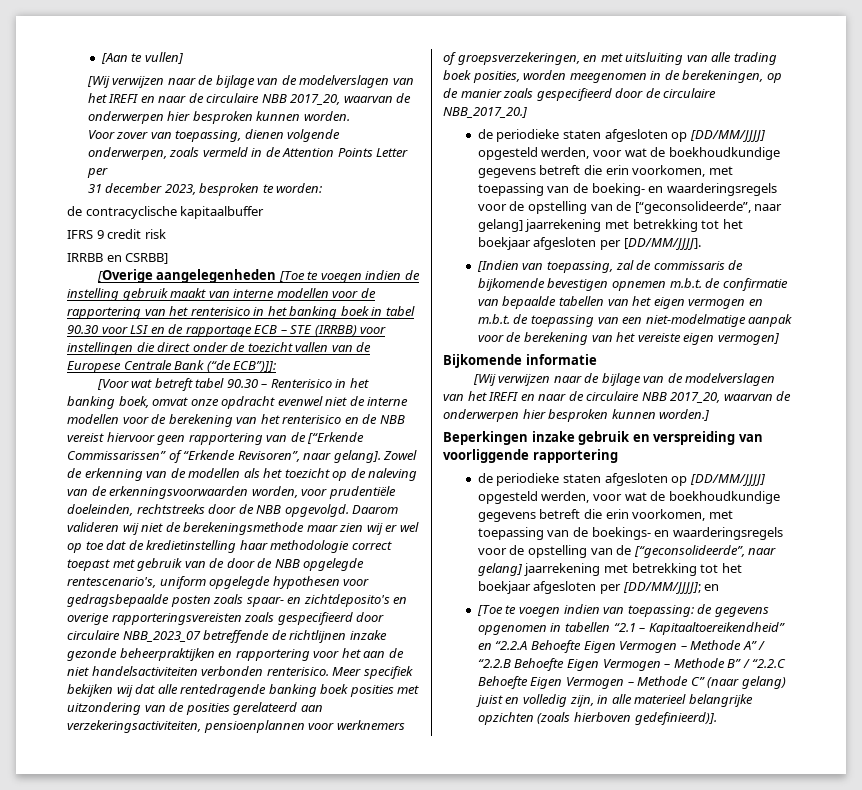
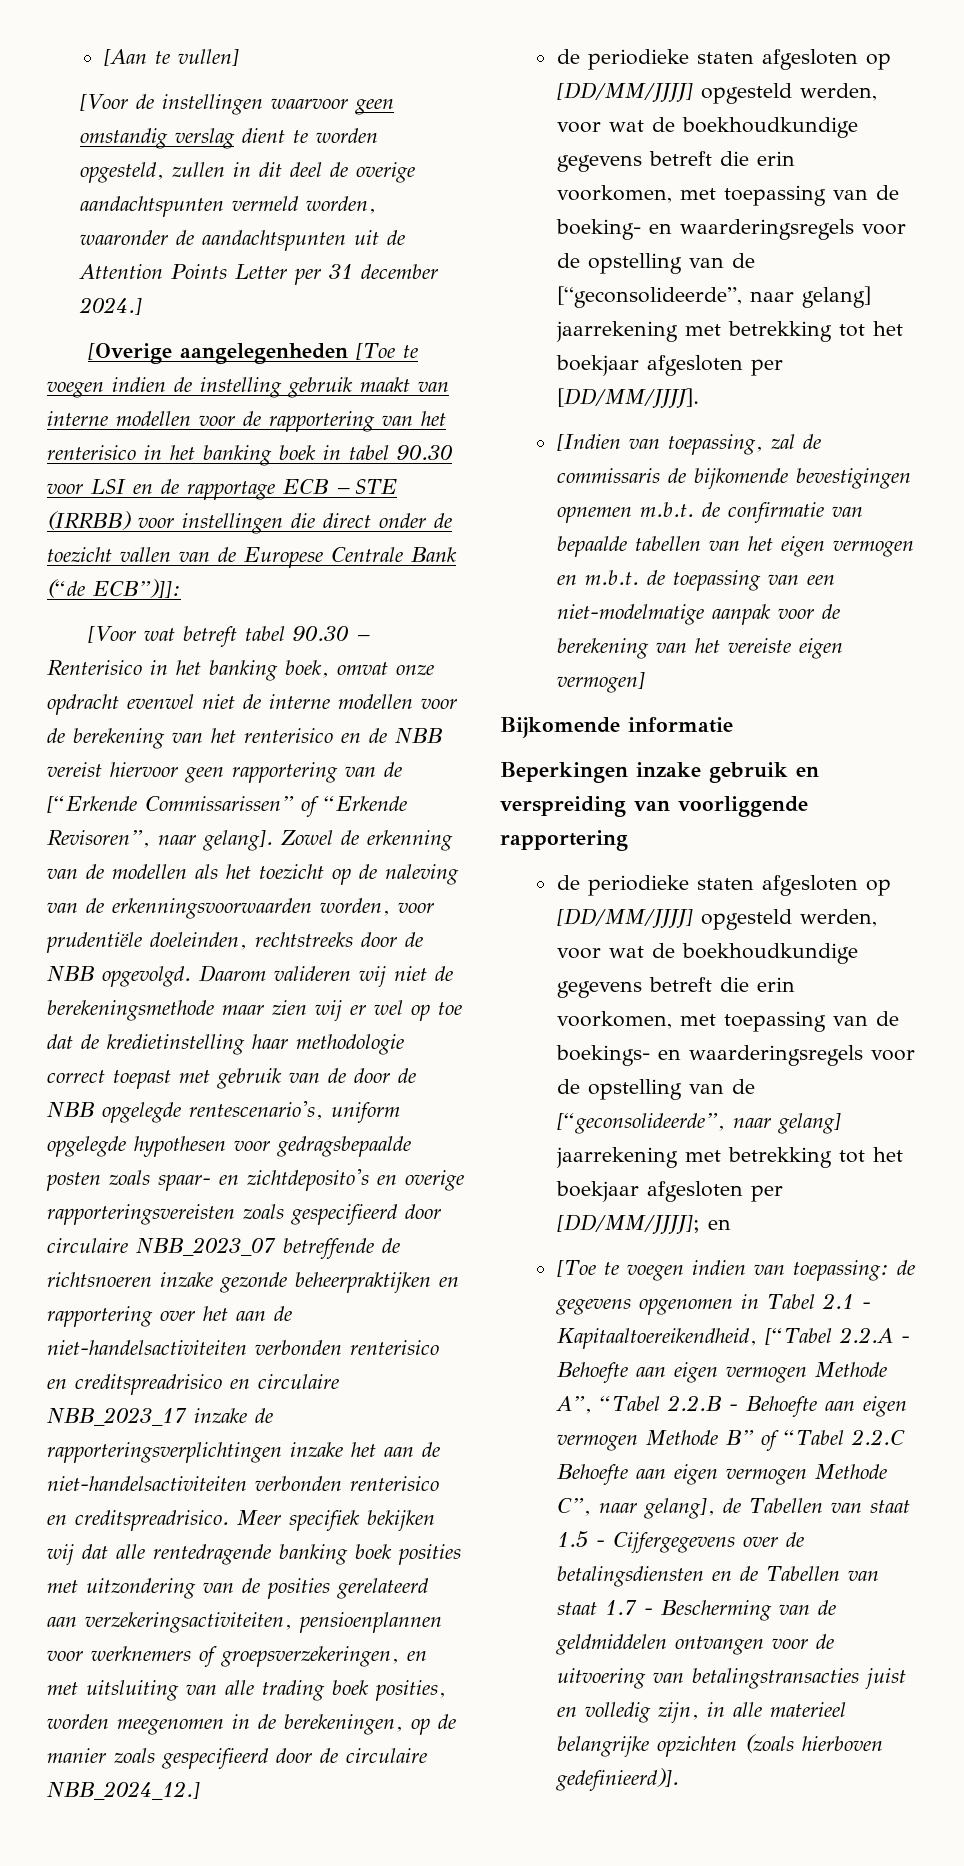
- [Wij verwijzen naar de bijlage van de modelverslagen van het IREFI en naar de circulaire NBB 2017_20, waarvan de onderwerpen hier besproken kunnen worden.
- Voor zover van toepassing, dienen volgende onderwerpen, zoals vermeld in de Attention Points Letter per
- 31 december 2023, besproken te worden:
- de contracyclische kapitaalbuffer
- IFRS 9 credit risk
- IRRBB en CSRBB]
+ [Voor de instellingen waarvoor geen omstandig verslag dient te worden opgesteld, zullen in dit deel de overige aandachtspunten vermeld worden, waaronder de aandachtspunten uit de Attention Points Letter per 31 december 2024.]
- Daarom valideren wij niet de berekeningsmethode maar zien wij er wel op toe dat de kredietinstelling haar methodologie correct toepast met gebruik van de door de NBB opgelegde rentescenario's, uniform opgelegde hypothesen voor gedragsbepaalde posten zoals spaar- en zichtdeposito's en overige rapporteringsvereisten zoals gespecifieerd door circulaire NBB_2023_07 betreffende de richtlijnen inzake gezonde beheerpraktijken en rapportering voor het aan de niet handelsactiviteiten verbonden renterisico.
+ Daarom valideren wij niet de berekeningsmethode maar zien wij er wel op toe dat de kredietinstelling haar methodologie correct toepast met gebruik van de door de NBB opgelegde rentescenario's, uniform opgelegde hypothesen voor gedragsbepaalde posten zoals spaar- en zichtdeposito's en overige rapporteringsvereisten zoals gespecifieerd door circulaire NBB_2023_07 betreffende de richtsnoeren inzake gezonde beheerpraktijken en rapportering over het aan de niet-handelsactiviteiten verbonden renterisico en creditspreadrisico en circulaire NBB_2023_17 inzake de rapporteringsverplichtingen inzake het aan de niet-handelsactiviteiten verbonden renterisico en creditspreadrisico.
- Meer specifiek bekijken wij dat alle rentedragende banking boek posities met uitzondering van de posities gerelateerd aan verzekeringsactiviteiten, pensioenplannen voor werknemers of groepsverzekeringen, en met uitsluiting van alle trading boek posities, worden meegenomen in de berekeningen, op de manier zoals gespecifieerd door de circulaire NBB_2017_20.]
+ Meer specifiek bekijken wij dat alle rentedragende banking boek posities met uitzondering van de posities gerelateerd aan verzekeringsactiviteiten, pensioenplannen voor werknemers of groepsverzekeringen, en met uitsluiting van alle trading boek posities, worden meegenomen in de berekeningen, op de manier zoals gespecifieerd door de circulaire NBB_2024_12.]
- [Indien van toepassing, zal de commissaris de bijkomende bevestigen opnemen m.b.t. de confirmatie van bepaalde tabellen van het eigen vermogen en m.b.t. de toepassing van een niet-modelmatige aanpak voor de berekening van het vereiste eigen vermogen]
+ [Indien van toepassing, zal de commissaris de bijkomende bevestigingen opnemen m.b.t. de confirmatie van bepaalde tabellen van het eigen vermogen en m.b.t. de toepassing van een niet-modelmatige aanpak voor de berekening van het vereiste eigen vermogen]
- [Wij verwijzen naar de bijlage van de modelverslagen van het IREFI en naar de circulaire NBB 2017_20, waarvan de onderwerpen hier besproken kunnen worden.]
- [Toe te voegen indien van toepassing: de gegevens opgenomen in tabellen “2.1 – Kapitaaltoereikendheid” en “2.2.A Behoefte Eigen Vermogen – Methode A” / “2.2.B Behoefte Eigen Vermogen – Methode B” / “2.2.C Behoefte Eigen Vermogen – Methode C” (naar gelang) juist en volledig zijn, in alle materieel belangrijke opzichten (zoals hierboven gedefinieerd)].
+ [Toe te voegen indien van toepassing: de gegevens opgenomen in Tabel 2.1 - Kapitaaltoereikendheid, [“Tabel 2.2.A - Behoefte aan eigen vermogen Methode A”, “Tabel 2.2.B - Behoefte aan eigen vermogen Methode B” of “Tabel 2.2.C Behoefte aan eigen vermogen Methode C”, naar gelang], de Tabellen van staat 1.5 - Cijfergegevens over de betalingsdiensten en de Tabellen van staat 1.7 - Bescherming van de geldmiddelen ontvangen voor de uitvoering van betalingstransacties juist en volledig zijn, in alle materieel belangrijke opzichten (zoals hierboven gedefinieerd)].

